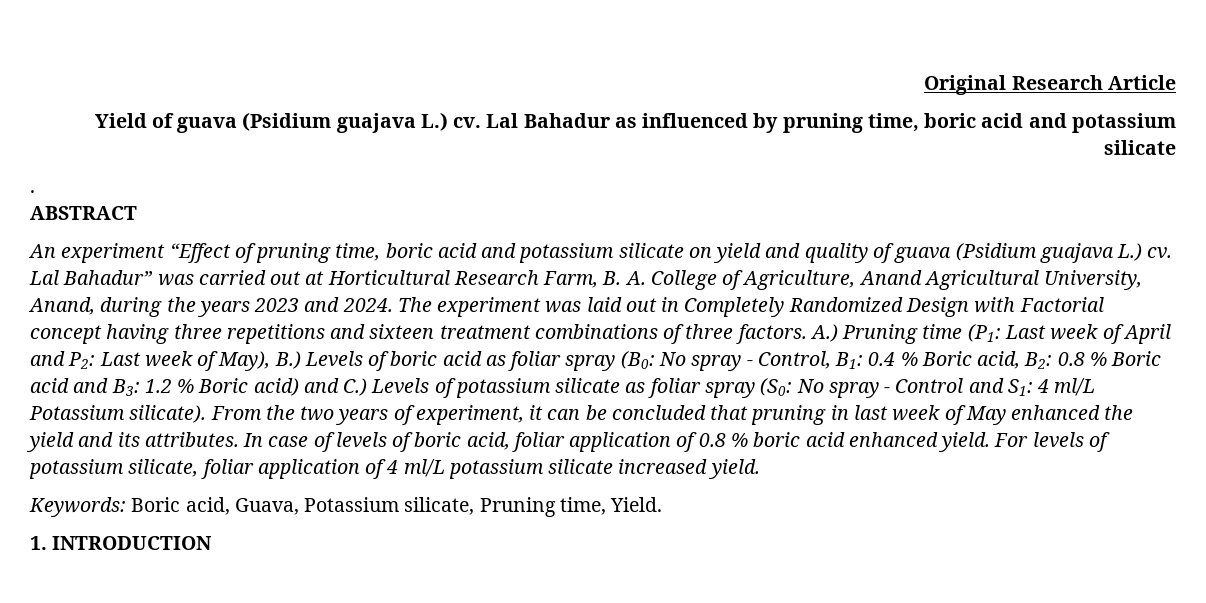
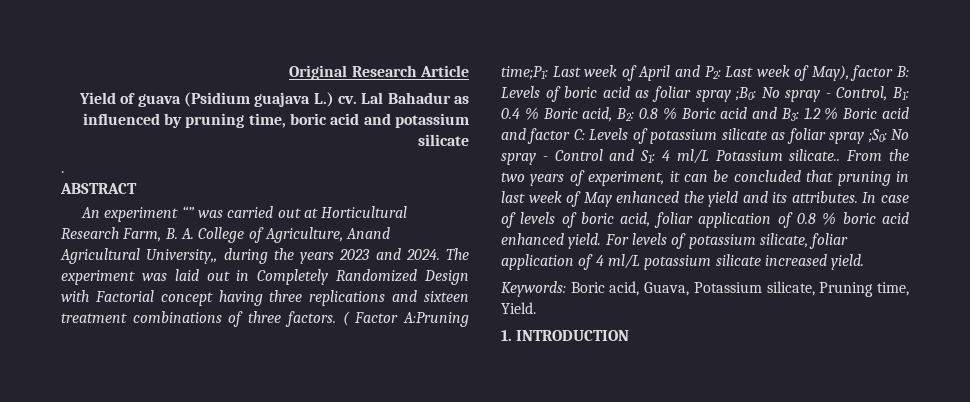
- An experiment “Effect of pruning time, boric acid and potassium silicate on yield and quality of guava (Psidium guajava L.) cv. Lal Bahadur” was carried out at Horticultural Research Farm, B. A. College of Agriculture, Anand Agricultural University, Anand, during the years 2023 and 2024.
+ An experiment “” was carried out at Horticultural Research Farm, B. A. College of Agriculture, Anand Agricultural University,, during the years 2023 and 2024.
- The experiment was laid out in Completely Randomized Design with Factorial concept having three repetitions and sixteen treatment combinations of three factors.
+ The experiment was laid out in Completely Randomized Design with Factorial concept having three replications and sixteen treatment combinations of three factors.
- A.) Pruning time (P1: Last week of April and P2: Last week of May), B.) Levels of boric acid as foliar spray (B0: No spray - Control, B1: 0.4 % Boric acid, B2: 0.8 % Boric acid and B3: 1.2 % Boric acid) and C.) Levels of potassium silicate as foliar spray (S0: No spray - Control and S1: 4 ml/L Potassium silicate).
+ ( Factor A:Pruning time;P1: Last week of April and P2: Last week of May), factor B: Levels of boric acid as foliar spray ;B0: No spray - Control, B1: 0.4 % Boric acid, B2: 0.8 % Boric acid and B3: 1.2 % Boric acid and factor C: Levels of potassium silicate as foliar spray ;S0: No spray - Control and S1: 4 ml/L Potassium silicate..

